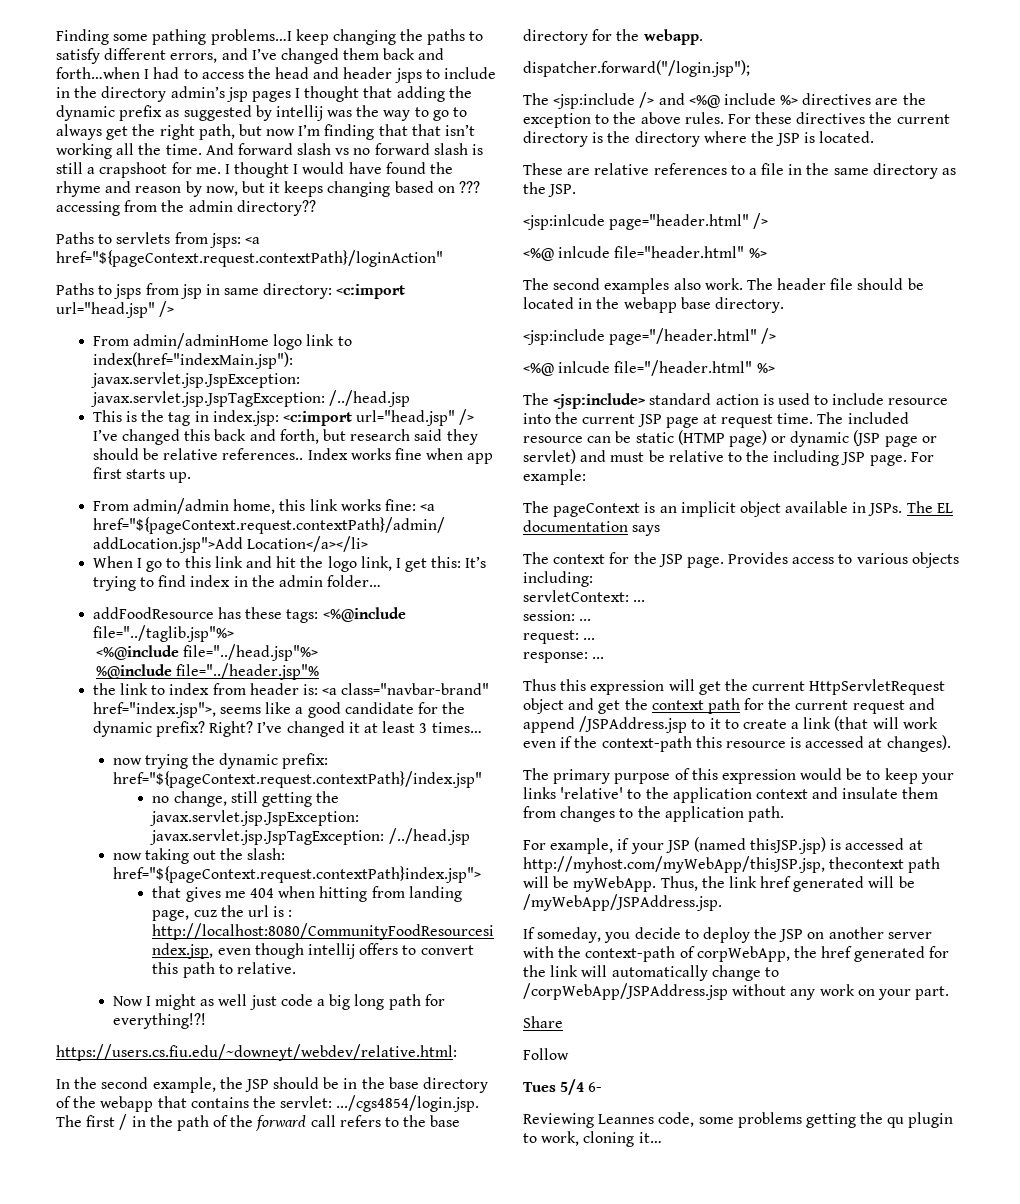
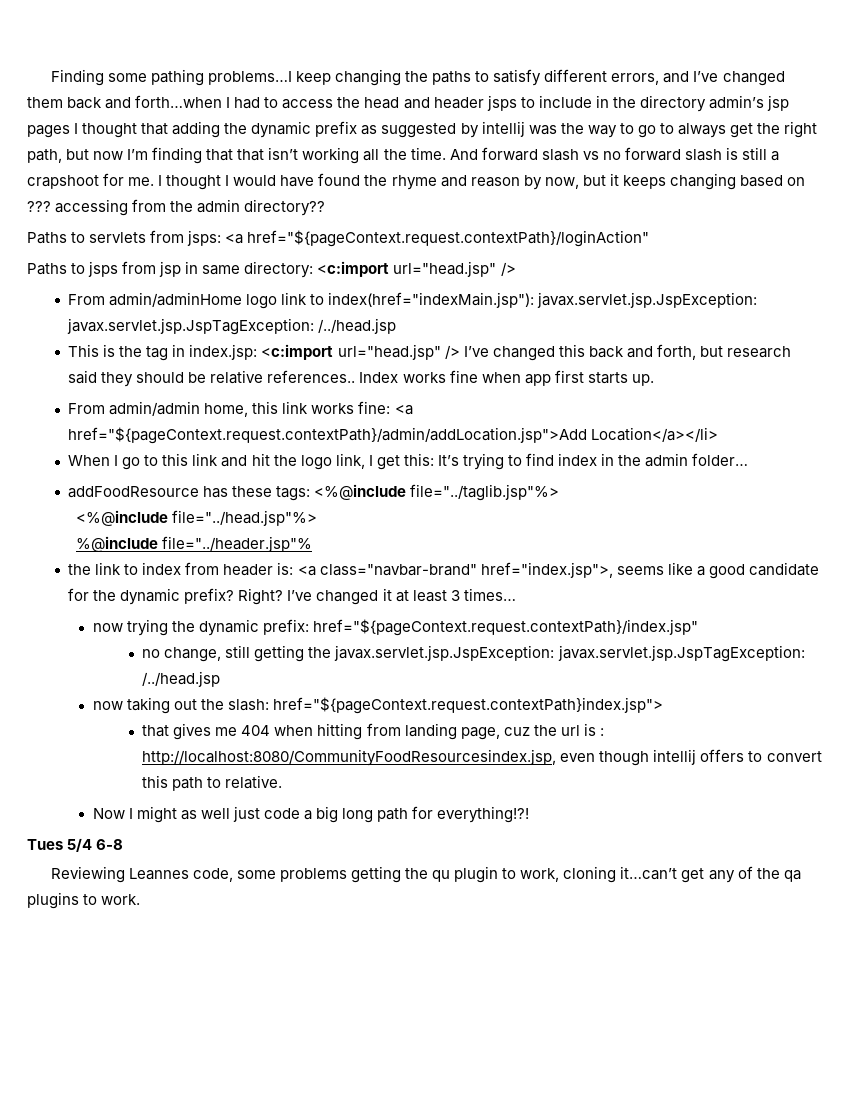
- https://users.cs.fiu.edu/~downeyt/webdev/relative.html:
- In the second example, the JSP should be in the base directory of the webapp that contains the servlet: .../cgs4854/login.jsp. The first / in the path of the forward call refers to the base directory for the webapp.
- dispatcher.forward("/login.jsp");
- The <jsp:include /> and <%@ include %> directives are the exception to the above rules. For these directives the current directory is the directory where the JSP is located.
- These are relative references to a file in the same directory as the JSP.
- <jsp:inlcude page="header.html" />
- <%@ inlcude file="header.html" %>
- The second examples also work. The header file should be located in the webapp base directory.
- <jsp:include page="/header.html" />
- <%@ inlcude file="/header.html" %>
- The <jsp:include> standard action is used to include resource into the current JSP page at request time. The included resource can be static (HTMP page) or dynamic (JSP page or servlet) and must be relative to the including JSP page. For example:
- The pageContext is an implicit object available in JSPs. The EL documentation says
- The context for the JSP page. Provides access to various objects including:
- servletContext: ...
- session: ...
- request: ...
- response: ...
- Thus this expression will get the current HttpServletRequest object and get the context path for the current request and append /JSPAddress.jsp to it to create a link (that will work even if the context-path this resource is accessed at changes).
- The primary purpose of this expression would be to keep your links 'relative' to the application context and insulate them from changes to the application path.
- For example, if your JSP (named thisJSP.jsp) is accessed at http://myhost.com/myWebApp/thisJSP.jsp, thecontext path will be myWebApp. Thus, the link href generated will be /myWebApp/JSPAddress.jsp.
- If someday, you decide to deploy the JSP on another server with the context-path of corpWebApp, the href generated for the link will automatically change to /corpWebApp/JSPAddress.jsp without any work on your part.
- Share
- Follow
- Tues 5/4 6-
+ Tues 5/4 6-8
- Reviewing Leannes code, some problems getting the qu plugin to work, cloning it…
+ Reviewing Leannes code, some problems getting the qu plugin to work, cloning it…can’t get any of the qa plugins to work.

